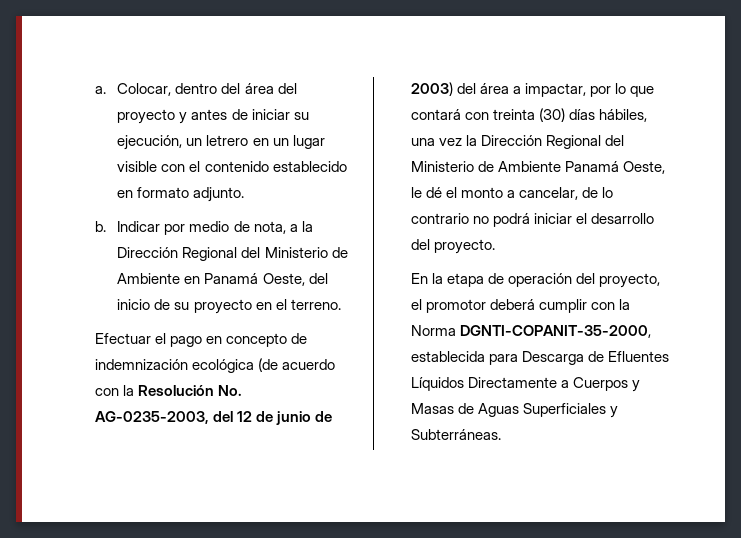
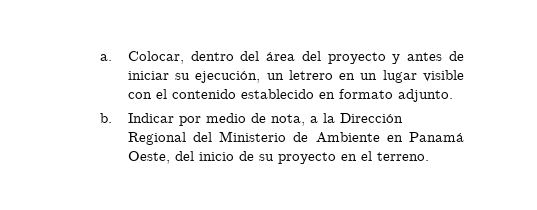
- Efectuar el pago en concepto de indemnización ecológica (de acuerdo con la Resolución No. AG-0235-2003, del 12 de junio de 2003) del área a impactar, por lo que contará con treinta (30) días hábiles, una vez la Dirección Regional del Ministerio de Ambiente Panamá Oeste, le dé el monto a cancelar, de lo contrario no podrá iniciar el desarrollo del proyecto.
- En la etapa de operación del proyecto, el promotor deberá cumplir con la Norma DGNTI-COPANIT-35-2000, establecida para Descarga de Efluentes Líquidos Directamente a Cuerpos y Masas de Aguas Superficiales y Subterráneas.

